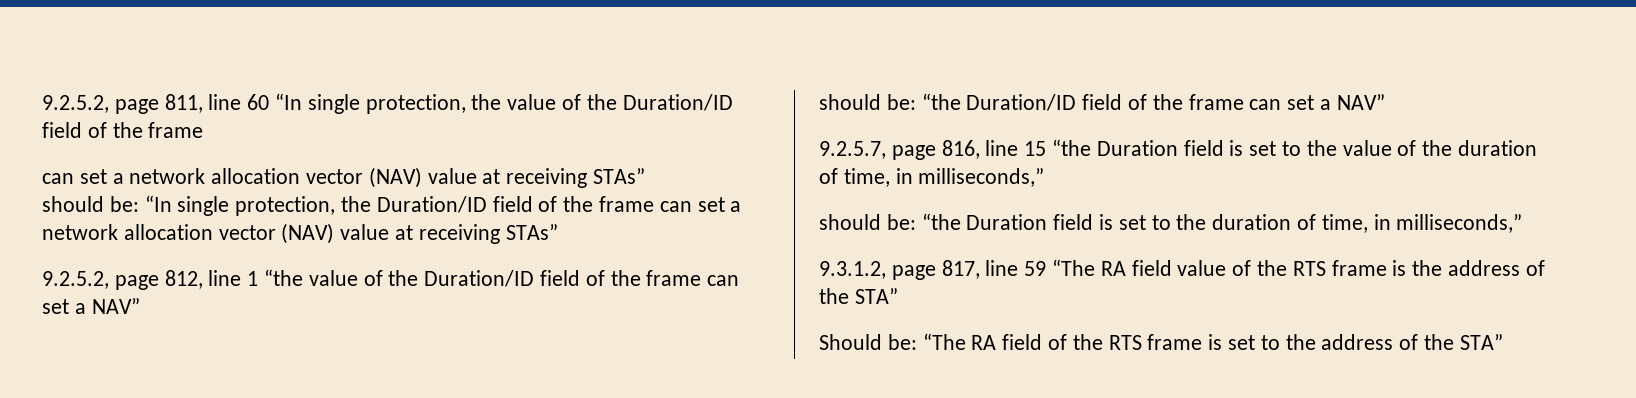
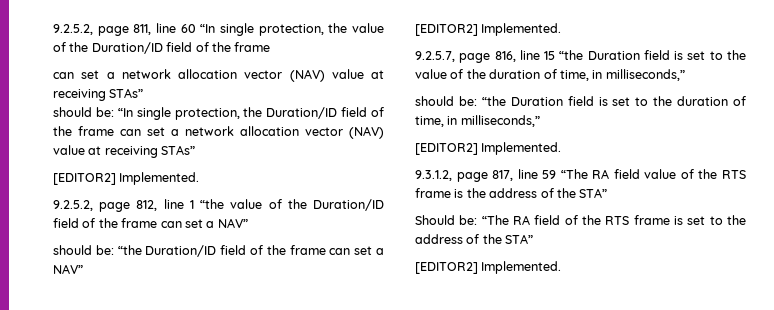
  should be: “In single protection, the Duration/ID field of the frame can set a network allocation vector (NAV) value at receiving STAs”
+ [EDITOR2] Implemented.
  should be: “the Duration/ID field of the frame can set a NAV”
+ [EDITOR2] Implemented.
  should be: “the Duration field is set to the duration of time, in milliseconds,”
+ [EDITOR2] Implemented.
  Should be: “The RA field of the RTS frame is set to the address of the STA”
+ [EDITOR2] Implemented.

